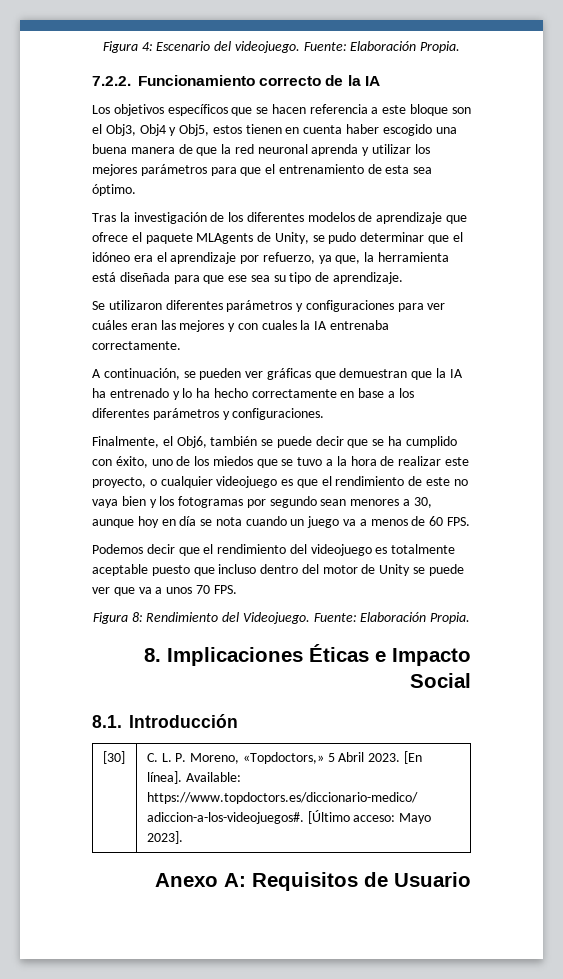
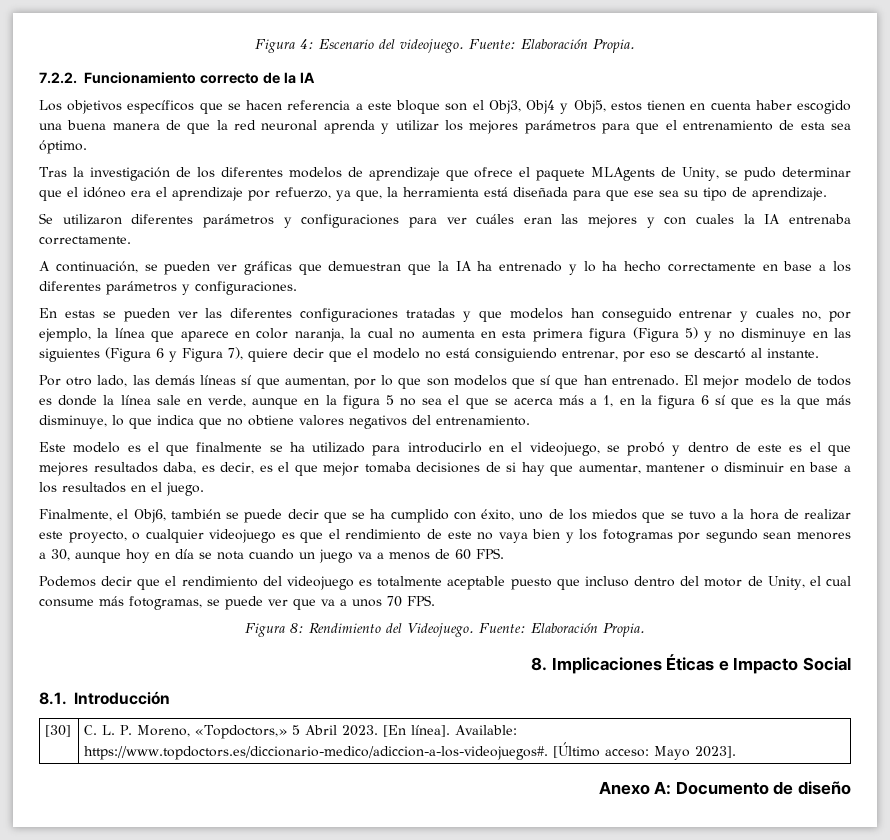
+ En estas se pueden ver las diferentes configuraciones tratadas y que modelos han conseguido entrenar y cuales no, por ejemplo, la línea que aparece en color naranja, la cual no aumenta en esta primera figura (Figura 5) y no disminuye en las siguientes (Figura 6 y Figura 7), quiere decir que el modelo no está consiguiendo entrenar, por eso se descartó al instante.
+ Por otro lado, las demás líneas sí que aumentan, por lo que son modelos que sí que han entrenado. El mejor modelo de todos es donde la línea sale en verde, aunque en la figura 5 no sea el que se acerca más a 1, en la figura 6 sí que es la que más disminuye, lo que indica que no obtiene valores negativos del entrenamiento.
+ Este modelo es el que finalmente se ha utilizado para introducirlo en el videojuego, se probó y dentro de este es el que mejores resultados daba, es decir, es el que mejor tomaba decisiones de si hay que aumentar, mantener o disminuir en base a los resultados en el juego.
- Podemos decir que el rendimiento del videojuego es totalmente aceptable puesto que incluso dentro del motor de Unity se puede ver que va a unos 70 FPS.
+ Podemos decir que el rendimiento del videojuego es totalmente aceptable puesto que incluso dentro del motor de Unity, el cual consume más fotogramas, se puede ver que va a unos 70 FPS.
- Anexo A: Requisitos de Usuario
+ Anexo A: Documento de diseño

